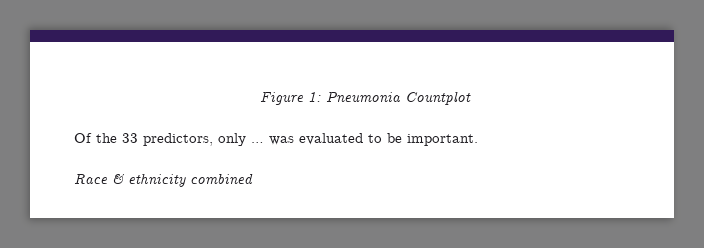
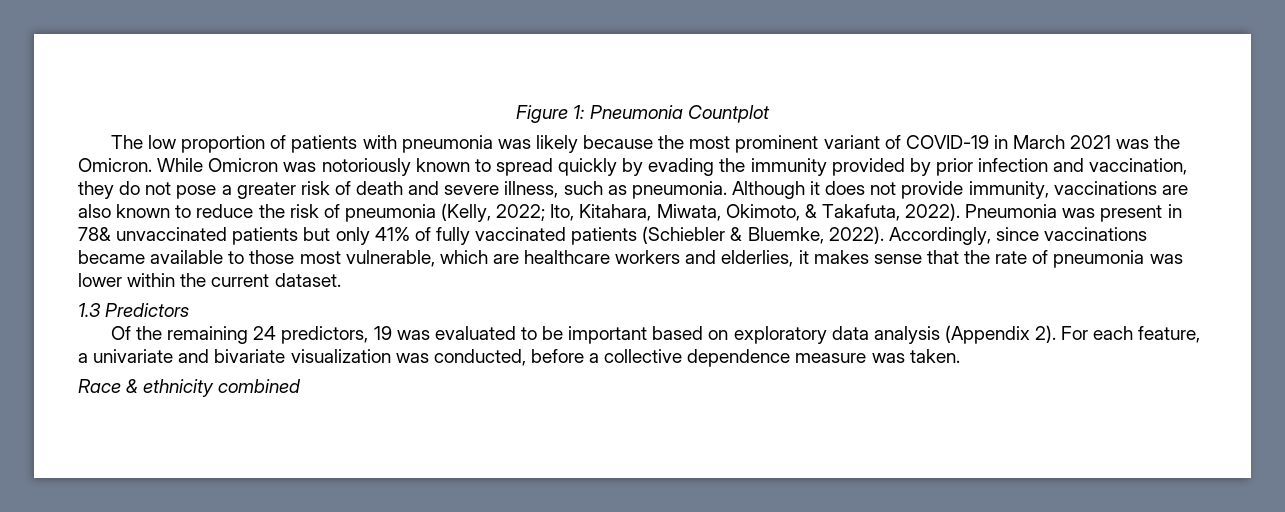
- Of the 33 predictors, only … was evaluated to be important.
+ The low proportion of patients with pneumonia was likely because the most prominent variant of COVID-19 in March 2021 was the Omicron. While Omicron was notoriously known to spread quickly by evading the immunity provided by prior infection and vaccination, they do not pose a greater risk of death and severe illness, such as pneumonia. Although it does not provide immunity, vaccinations are also known to reduce the risk of pneumonia (Kelly, 2022; Ito, Kitahara, Miwata, Okimoto, & Takafuta, 2022). Pneumonia was present in 78& unvaccinated patients but only 41% of fully vaccinated patients (Schiebler & Bluemke, 2022). Accordingly, since vaccinations became available to those most vulnerable, which are healthcare workers and elderlies, it makes sense that the rate of pneumonia was lower within the current dataset.
+ 1.3 Predictors
+ Of the remaining 24 predictors, 19 was evaluated to be important based on exploratory data analysis (Appendix 2). For each feature, a univariate and bivariate visualization was conducted, before a collective dependence measure was taken.

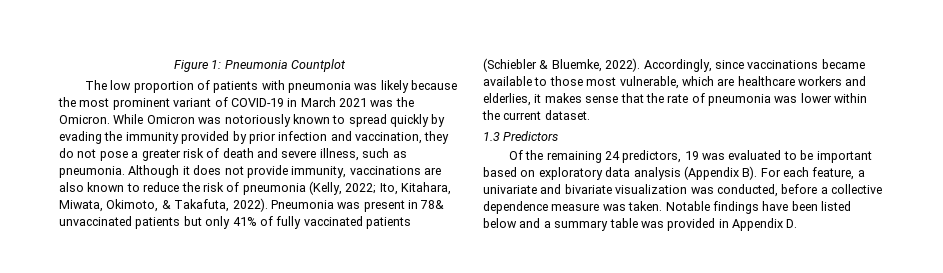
- Of the remaining 24 predictors, 19 was evaluated to be important based on exploratory data analysis (Appendix 2). For each feature, a univariate and bivariate visualization was conducted, before a collective dependence measure was taken.
- Race & ethnicity combined
+ Of the remaining 24 predictors, 19 was evaluated to be important based on exploratory data analysis (Appendix B). For each feature, a univariate and bivariate visualization was conducted, before a collective dependence measure was taken. Notable findings have been listed below and a summary table was provided in Appendix D.

